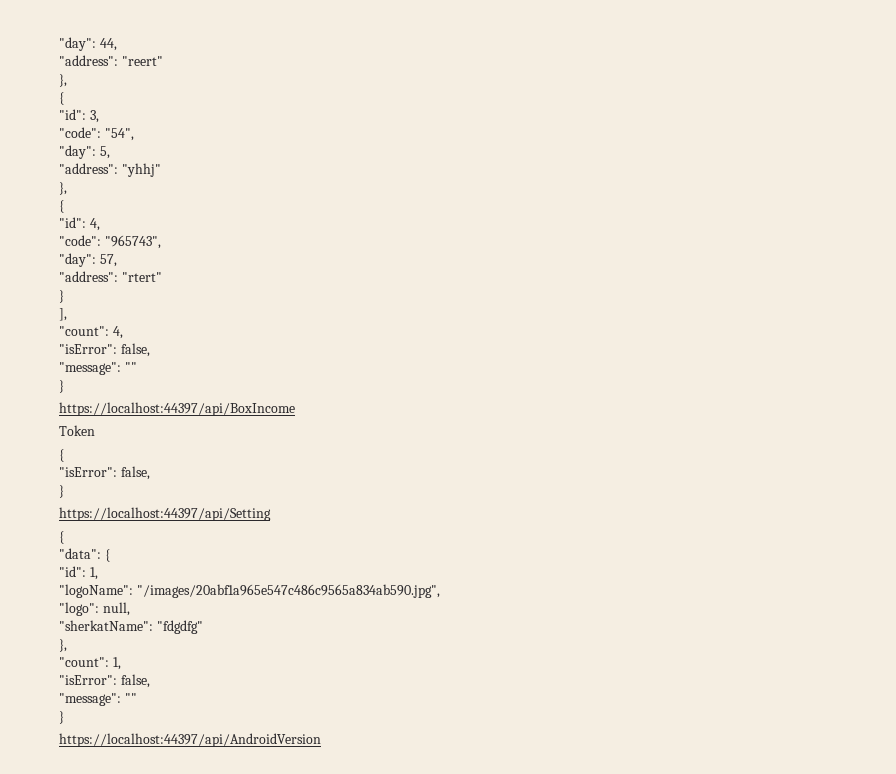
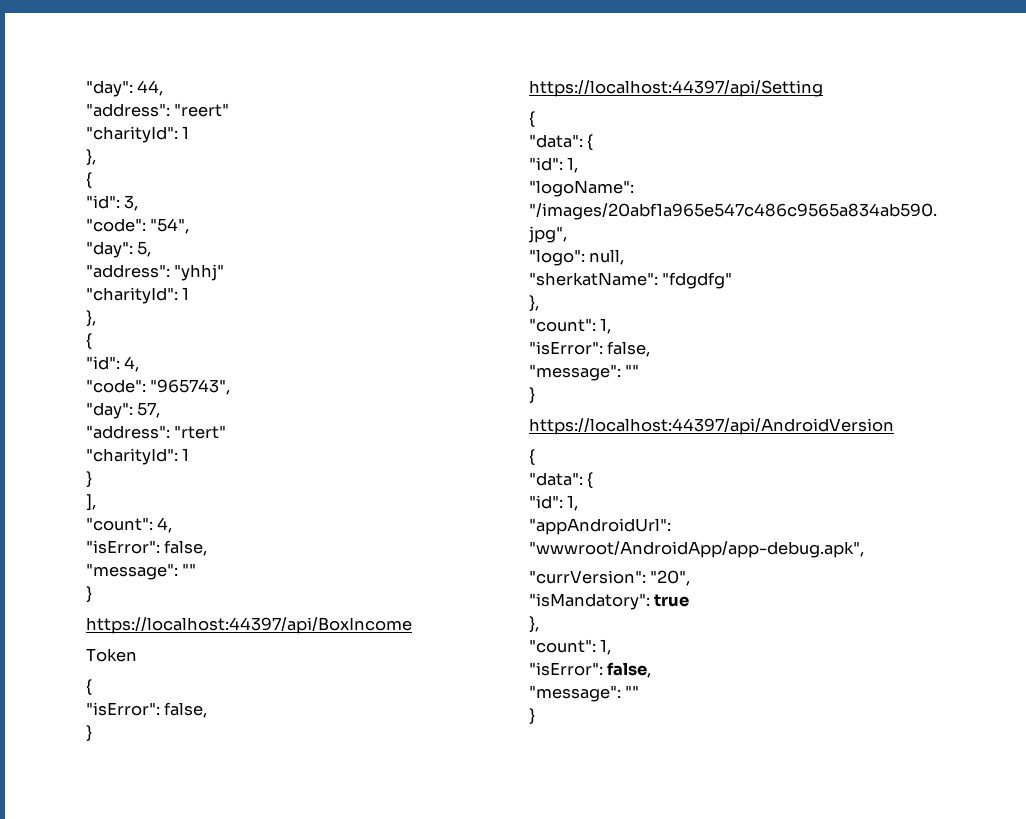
  "address": "reert"
+ "charityId": 1
  "address": "yhhj"
+ "charityId": 1
  "address": "rtert"
+ "charityId": 1
  https://localhost:44397/api/AndroidVersion
+ {
+ "data": {
+ "id": 1,
+ "appAndroidUrl": "wwwroot/AndroidApp/app-debug.apk",
+ "currVersion": "20",
+ "isMandatory": true
+ },
+ "count": 1,
+ "isError": false,
+ "message": ""
+ }

